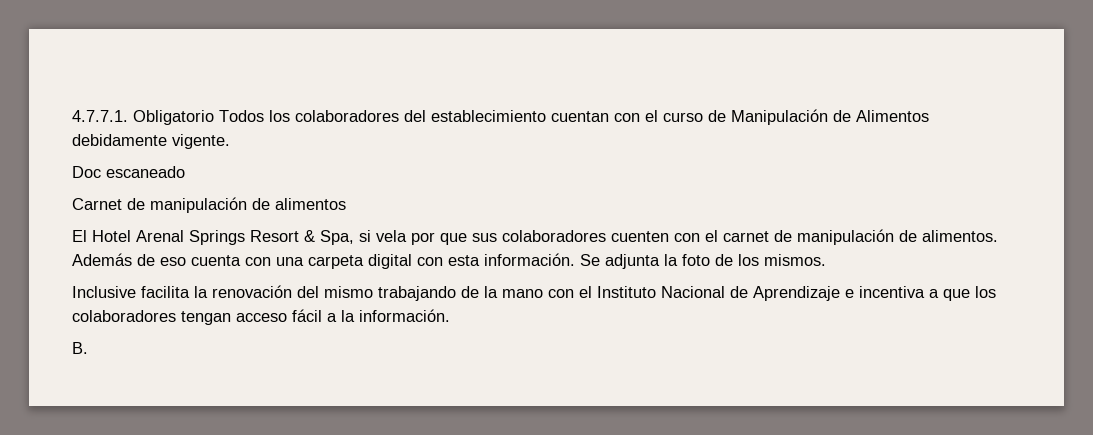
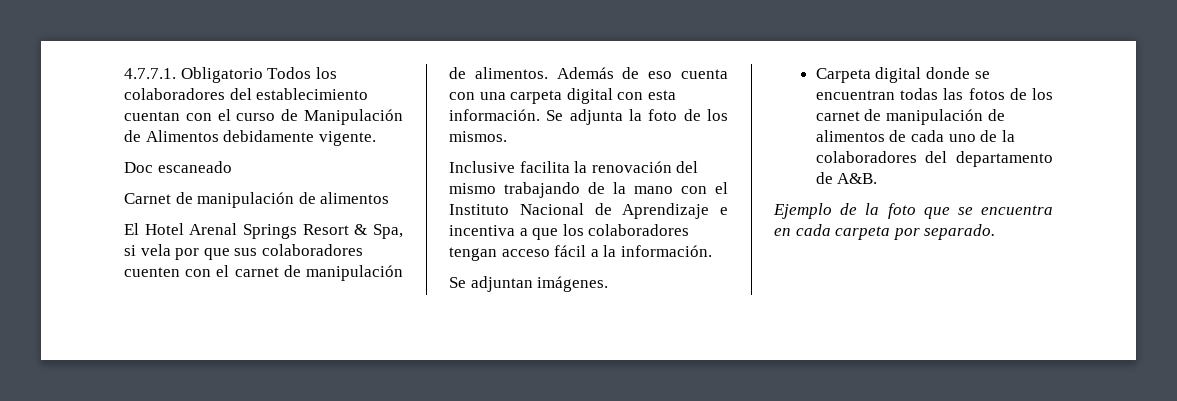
- B.
+ Se adjuntan imágenes.
+ Carpeta digital donde se encuentran todas las fotos de los carnet de manipulación de alimentos de cada uno de la colaboradores del departamento de A&B.
+ Ejemplo de la foto que se encuentra en cada carpeta por separado.

